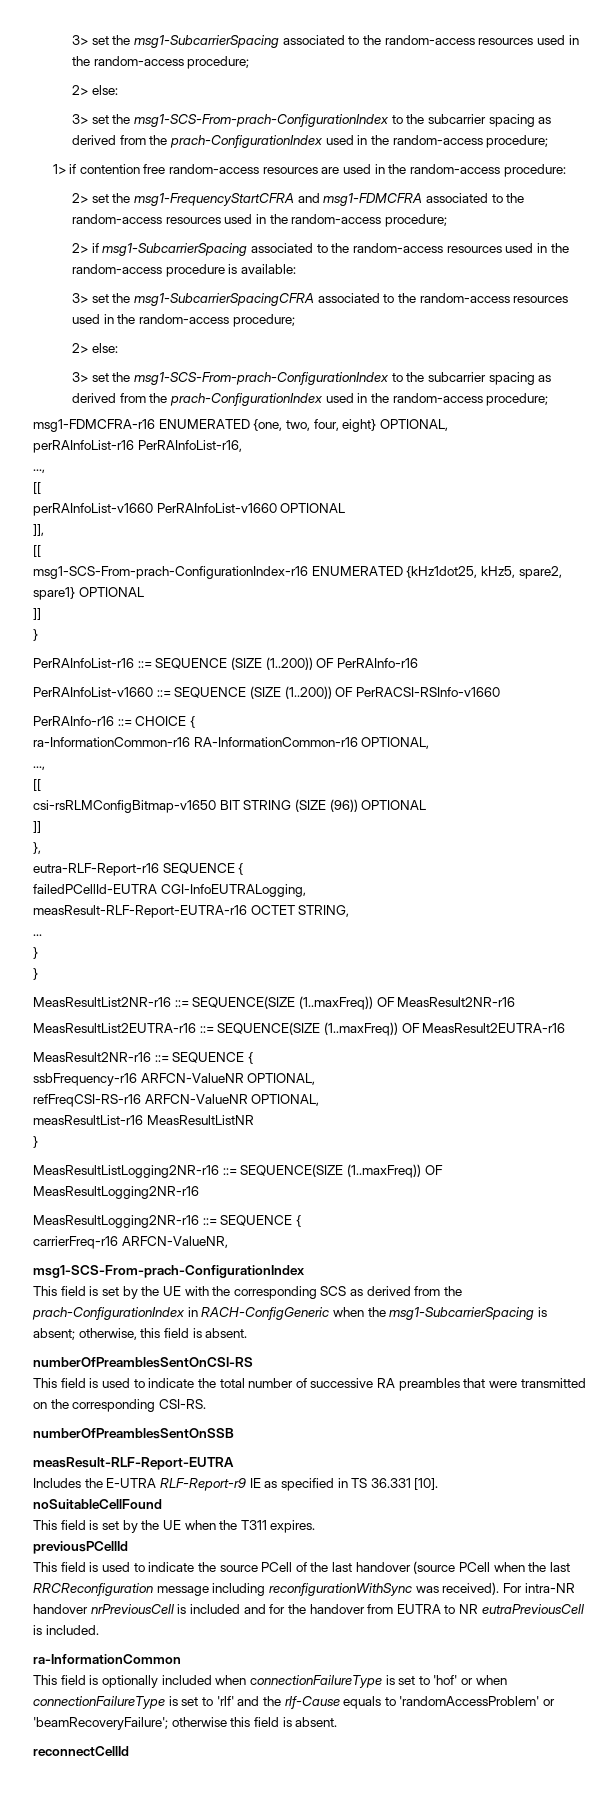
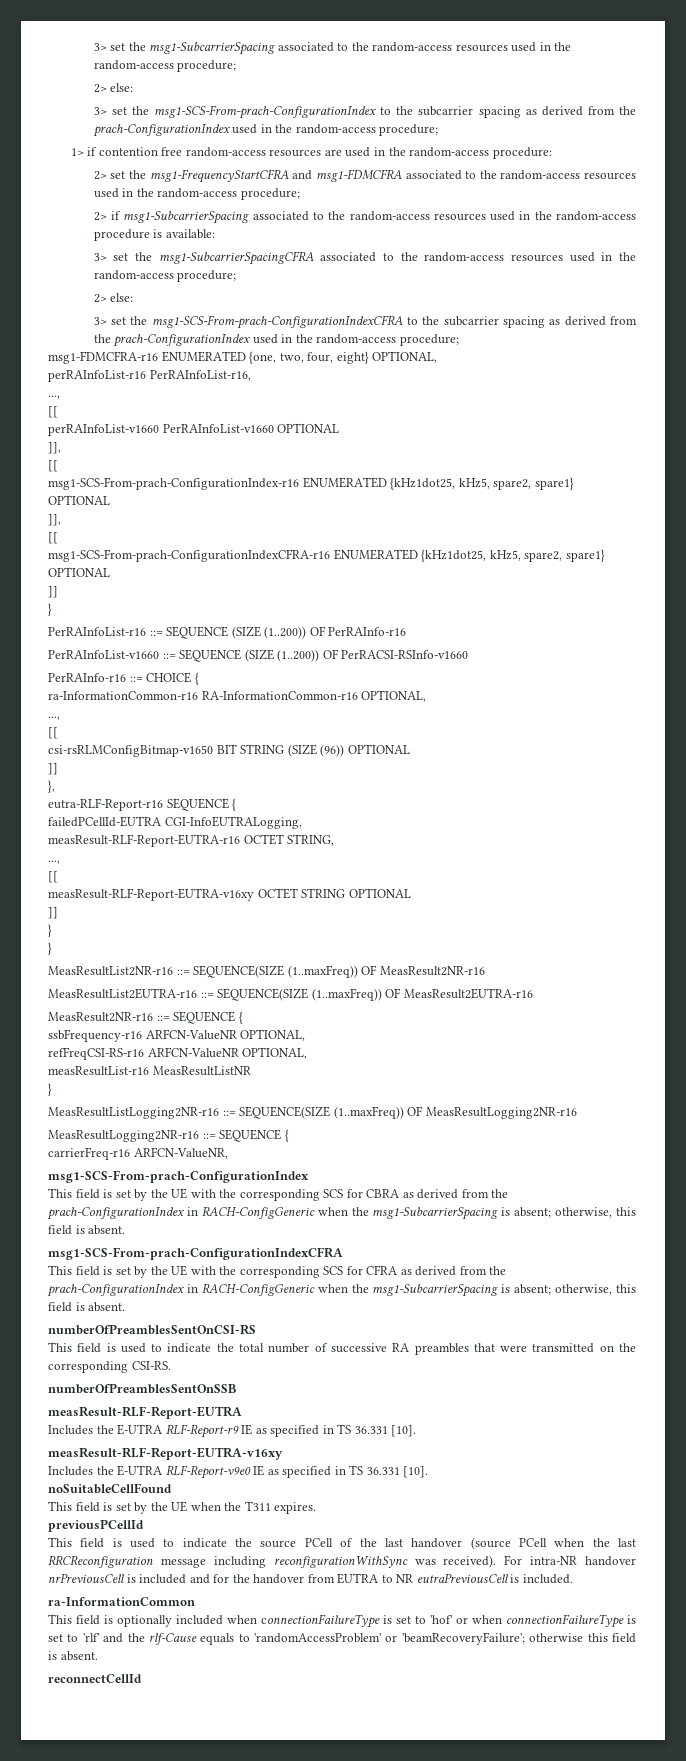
  3> set the msg1-SubcarrierSpacingCFRA associated to the random-access resources used in the random-access procedure;
  2> else:
- 3> set the msg1-SCS-From-prach-ConfigurationIndex to the subcarrier spacing as derived from the prach-ConfigurationIndex used in the random-access procedure;
+ 3> set the msg1-SCS-From-prach-ConfigurationIndexCFRA to the subcarrier spacing as derived from the prach-ConfigurationIndex used in the random-access procedure;
  msg1-SCS-From-prach-ConfigurationIndex-r16 ENUMERATED {kHz1dot25, kHz5, spare2, spare1} OPTIONAL
+ ]],
+ [[
+ msg1-SCS-From-prach-ConfigurationIndexCFRA-r16 ENUMERATED {kHz1dot25, kHz5, spare2, spare1} OPTIONAL
  measResult-RLF-Report-EUTRA-r16 OCTET STRING,
- ...
+ ...,
+ [[
+ measResult-RLF-Report-EUTRA-v16xy OCTET STRING OPTIONAL
+ ]]
- This field is set by the UE with the corresponding SCS as derived from the prach-ConfigurationIndex in RACH-ConfigGeneric when the msg1-SubcarrierSpacing is absent; otherwise, this field is absent.
+ This field is set by the UE with the corresponding SCS for CBRA as derived from the prach-ConfigurationIndex in RACH-ConfigGeneric when the msg1-SubcarrierSpacing is absent; otherwise, this field is absent.
+ msg1-SCS-From-prach-ConfigurationIndexCFRA
+ This field is set by the UE with the corresponding SCS for CFRA as derived from the prach-ConfigurationIndex in RACH-ConfigGeneric when the msg1-SubcarrierSpacing is absent; otherwise, this field is absent.
  Includes the E-UTRA RLF-Report-r9 IE as specified in TS 36.331 [10].
+ measResult-RLF-Report-EUTRA-v16xy
+ Includes the E-UTRA RLF-Report-v9e0 IE as specified in TS 36.331 [10].

